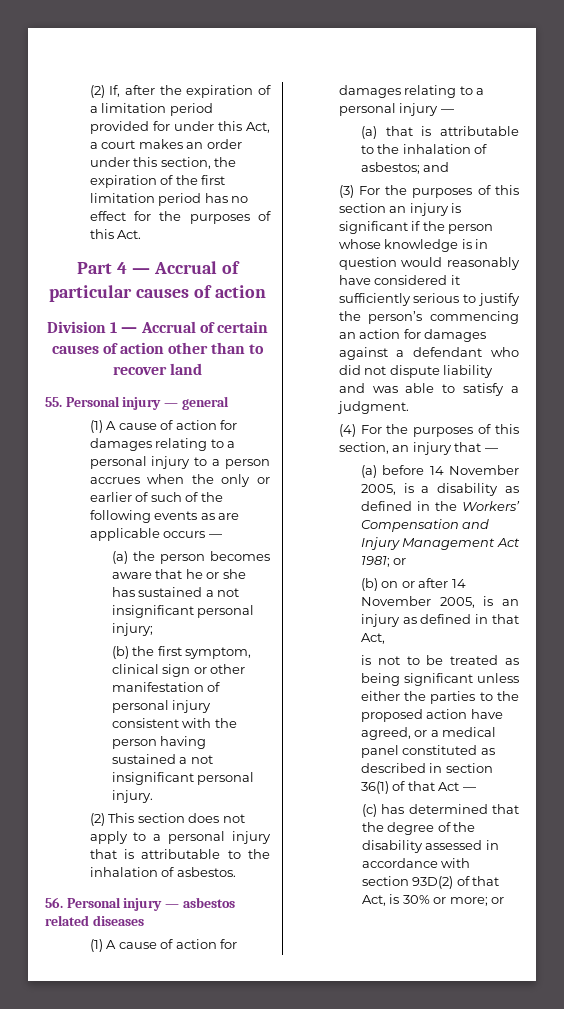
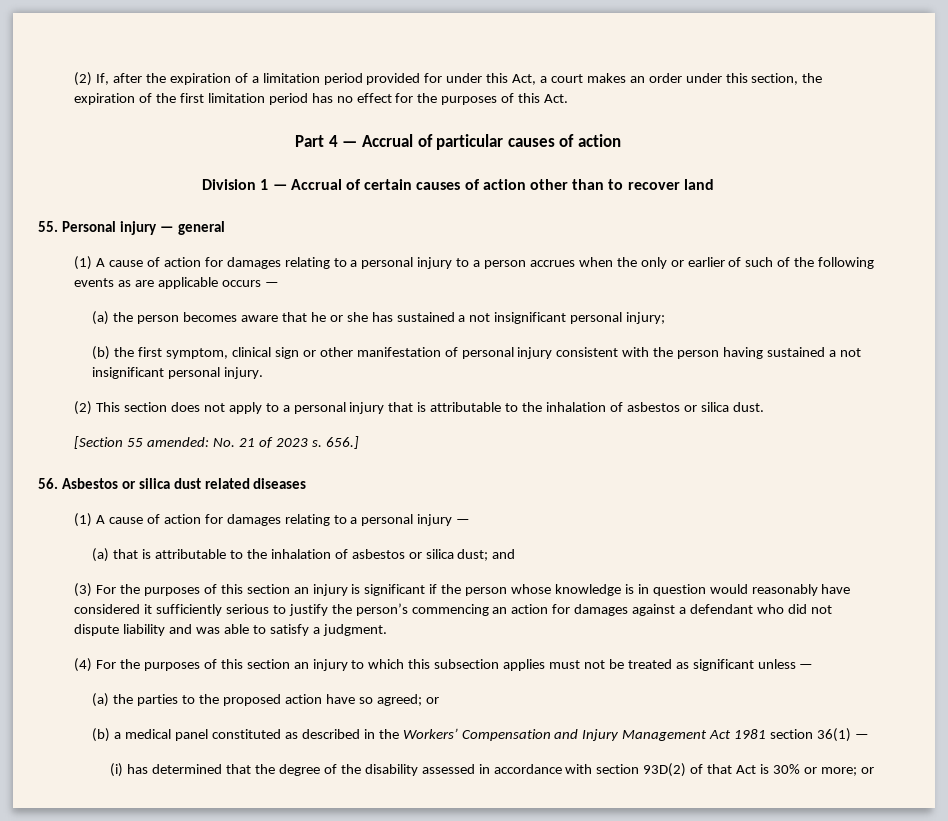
- (2) This section does not apply to a personal injury that is attributable to the inhalation of asbestos.
- 56. Personal injury — asbestos related diseases
+ (2) This section does not apply to a personal injury that is attributable to the inhalation of asbestos or silica dust.
+ [Section 55 amended: No. 21 of 2023 s. 656.]
+ 56. Asbestos or silica dust related diseases
- (a) that is attributable to the inhalation of asbestos; and
+ (a) that is attributable to the inhalation of asbestos or silica dust; and
- (4) For the purposes of this section, an injury that —
- (a) before 14 November 2005, is a disability as defined in the Workers’ Compensation and Injury Management Act 1981; or
- (b) on or after 14 November 2005, is an injury as defined in that Act,
- is not to be treated as being significant unless either the parties to the proposed action have agreed, or a medical panel constituted as described in section 36(1) of that Act —
- (c) has determined that the degree of the disability assessed in accordance with section 93D(2) of that Act, is 30% or more; or
+ (4) For the purposes of this section an injury to which this subsection applies must not be treated as significant unless —
+ (a) the parties to the proposed action have so agreed; or
+ (b) a medical panel constituted as described in the Workers’ Compensation and Injury Management Act 1981 section 36(1) —
+ (i) has determined that the degree of the disability assessed in accordance with section 93D(2) of that Act is 30% or more; or

